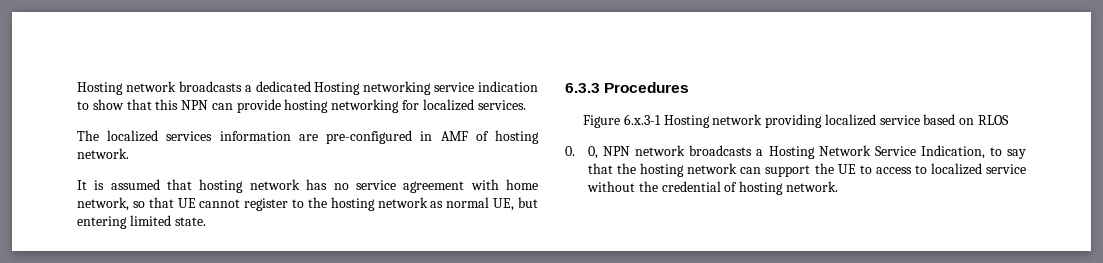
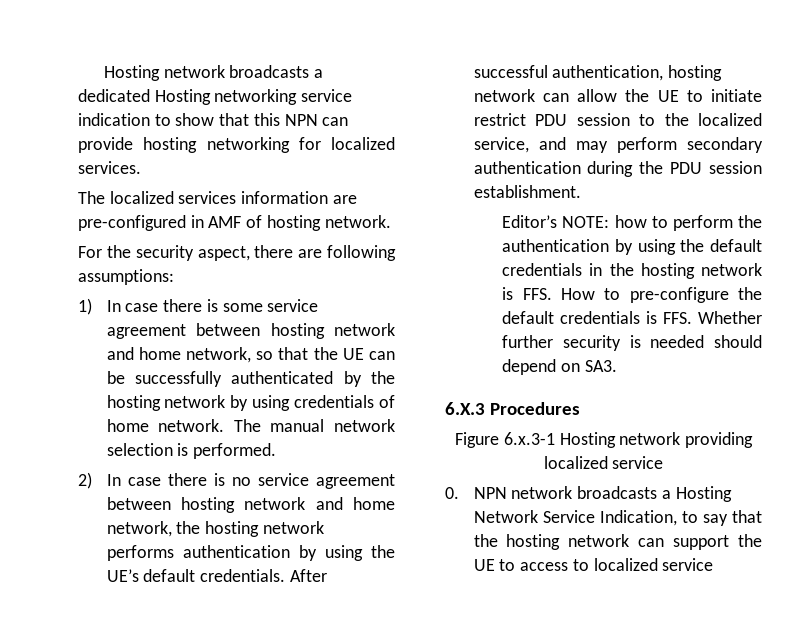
- It is assumed that hosting network has no service agreement with home network, so that UE cannot register to the hosting network as normal UE, but entering limited state.
- 6.3.3 Procedures
+ For the security aspect, there are following assumptions:
+ 1) In case there is some service agreement between hosting network and home network, so that the UE can be successfully authenticated by the hosting network by using credentials of home network. The manual network selection is performed.
+ 2) In case there is no service agreement between hosting network and home network, the hosting network performs authentication by using the UE’s default credentials. After successful authentication, hosting network can allow the UE to initiate restrict PDU session to the localized service, and may perform secondary authentication during the PDU session establishment.
+ Editor’s NOTE: how to perform the authentication by using the default credentials in the hosting network is FFS. How to pre-configure the default credentials is FFS. Whether further security is needed should depend on SA3.
+ 6.X.3 Procedures
- Figure 6.x.3-1 Hosting network providing localized service based on RLOS
+ Figure 6.x.3-1 Hosting network providing localized service
- 0. 0, NPN network broadcasts a Hosting Network Service Indication, to say that the hosting network can support the UE to access to localized service without the credential of hosting network.
+ 0. NPN network broadcasts a Hosting Network Service Indication, to say that the hosting network can support the UE to access to localized service

